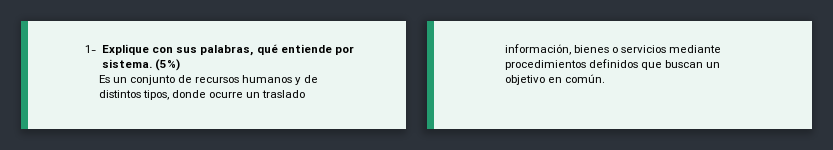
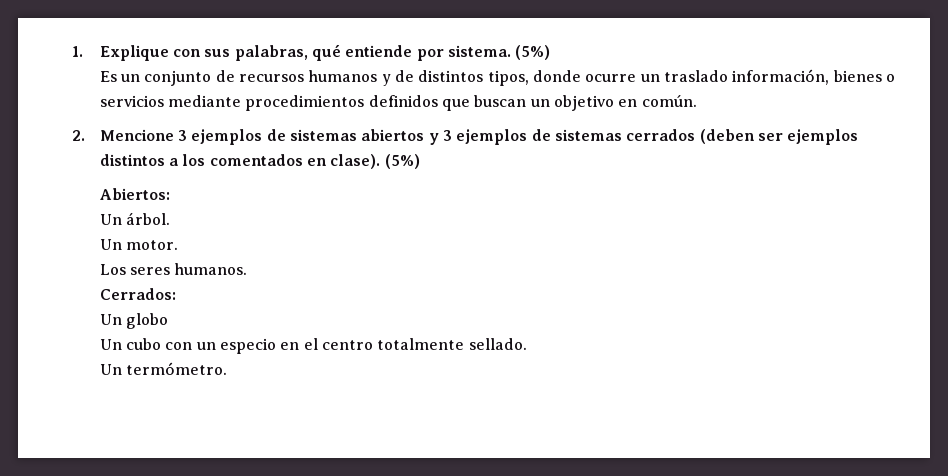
- 1- Explique con sus palabras, qué entiende por sistema.
+ 1. Explique con sus palabras, qué entiende por sistema.
+ 2. Mencione 3 ejemplos de sistemas abiertos y 3 ejemplos de sistemas cerrados (deben ser ejemplos distintos a los comentados en clase). (5%)
+ Abiertos:
+ Un árbol.
+ Un motor.
+ Los seres humanos.
+ Cerrados:
+ Un globo
+ Un cubo con un especio en el centro totalmente sellado.
+ Un termómetro.

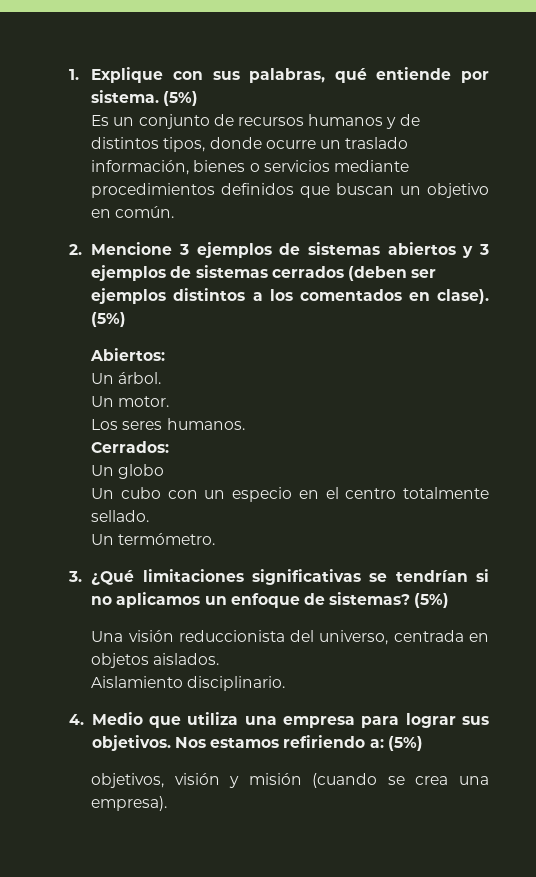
+ 3. ¿Qué limitaciones significativas se tendrían si no aplicamos un enfoque de sistemas? (5%)
+ Una visión reduccionista del universo, centrada en objetos aislados.
+ Aislamiento disciplinario.
+ 4. Medio que utiliza una empresa para lograr sus objetivos. Nos estamos refiriendo a: (5%)
+ objetivos, visión y misión (cuando se crea una empresa).

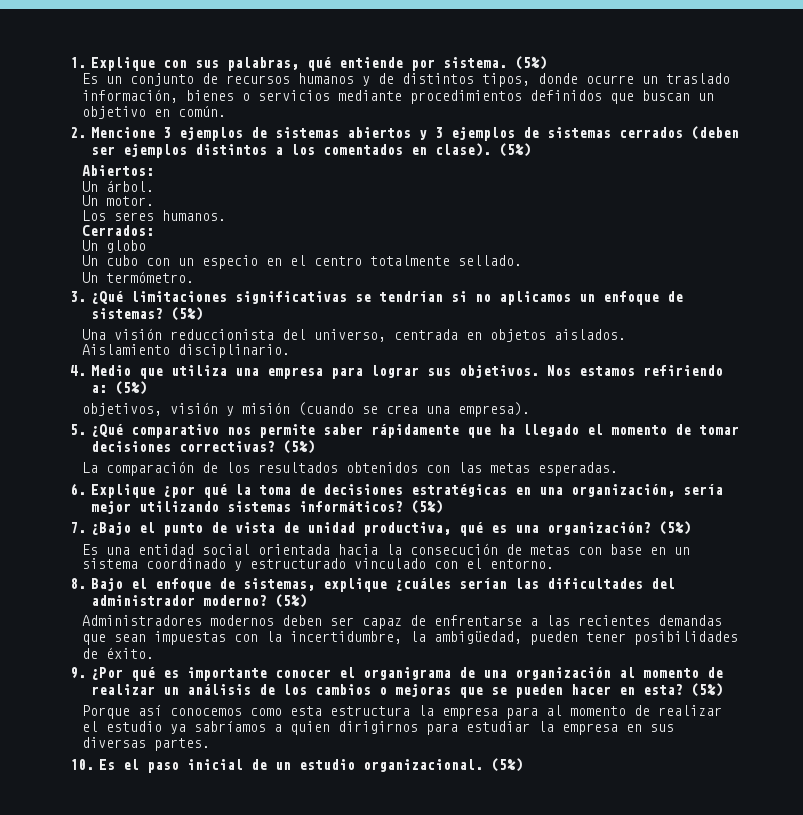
+ 5. ¿Qué comparativo nos permite saber rápidamente que ha llegado el momento de tomar decisiones correctivas? (5%)
+ La comparación de los resultados obtenidos con las metas esperadas.
+ 6. Explique ¿por qué la toma de decisiones estratégicas en una organización, sería mejor utilizando sistemas informáticos? (5%)
+ 7. ¿Bajo el punto de vista de unidad productiva, qué es una organización? (5%)
+ Es una entidad social orientada hacia la consecución de metas con base en un sistema coordinado y estructurado vinculado con el entorno.
+ 8. Bajo el enfoque de sistemas, explique ¿cuáles serían las dificultades del administrador moderno? (5%)
+ Administradores modernos deben ser capaz de enfrentarse a las recientes demandas que sean impuestas con la incertidumbre, la ambigüedad, pueden tener posibilidades de éxito.
+ 9. ¿Por qué es importante conocer el organigrama de una organización al momento de realizar un análisis de los cambios o mejoras que se pueden hacer en esta? (5%)
+ Porque así conocemos como esta estructura la empresa para al momento de realizar el estudio ya sabríamos a quien dirigirnos para estudiar la empresa en sus diversas partes.
+ 10. Es el paso inicial de un estudio organizacional. (5%)

